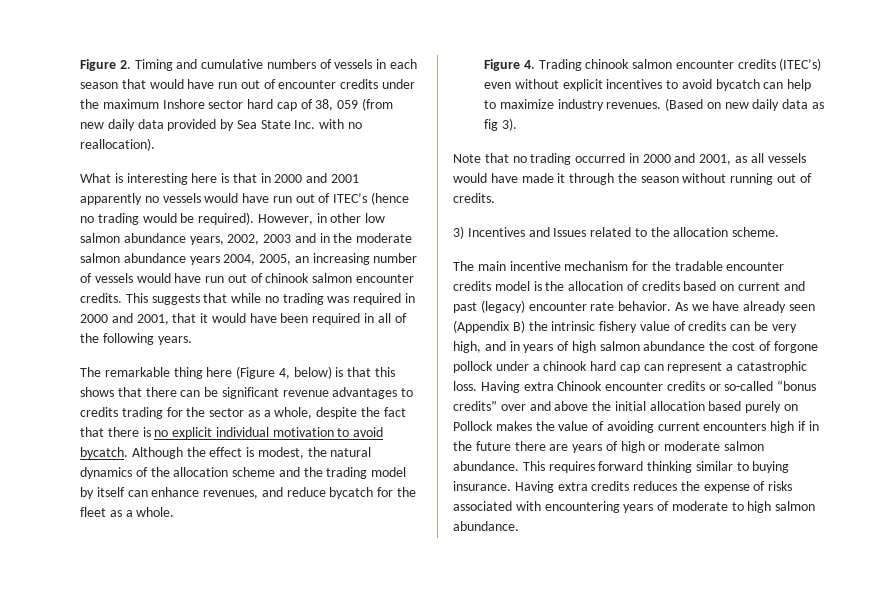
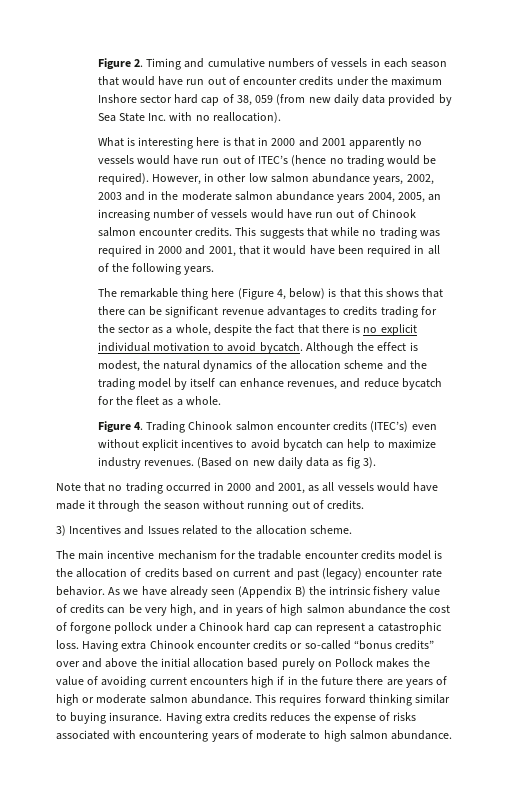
- However, in other low salmon abundance years, 2002, 2003 and in the moderate salmon abundance years 2004, 2005, an increasing number of vessels would have run out of chinook salmon encounter credits.
+ However, in other low salmon abundance years, 2002, 2003 and in the moderate salmon abundance years 2004, 2005, an increasing number of vessels would have run out of Chinook salmon encounter credits.
- Figure 4. Trading chinook salmon encounter credits (ITEC’s) even without explicit incentives to avoid bycatch can help to maximize industry revenues.
+ Figure 4. Trading Chinook salmon encounter credits (ITEC’s) even without explicit incentives to avoid bycatch can help to maximize industry revenues.
- As we have already seen (Appendix B) the intrinsic fishery value of credits can be very high, and in years of high salmon abundance the cost of forgone pollock under a chinook hard cap can represent a catastrophic loss.
+ As we have already seen (Appendix B) the intrinsic fishery value of credits can be very high, and in years of high salmon abundance the cost of forgone pollock under a Chinook hard cap can represent a catastrophic loss.

